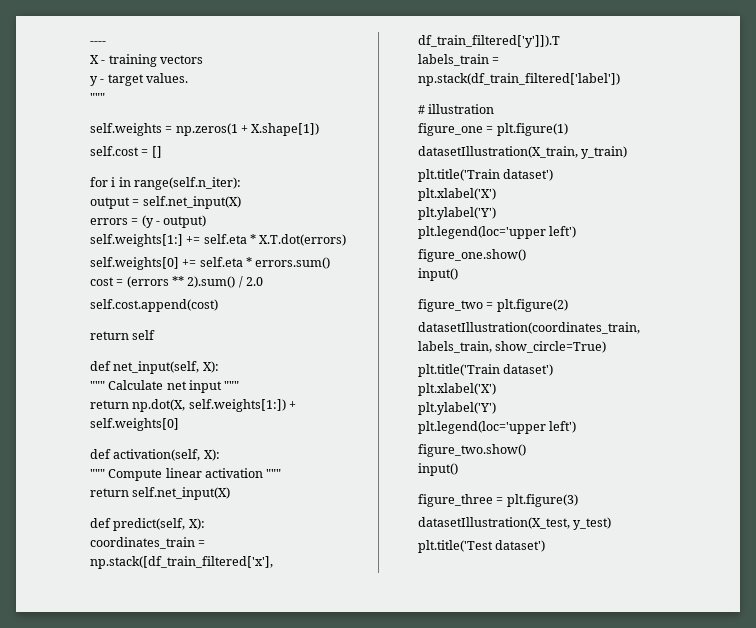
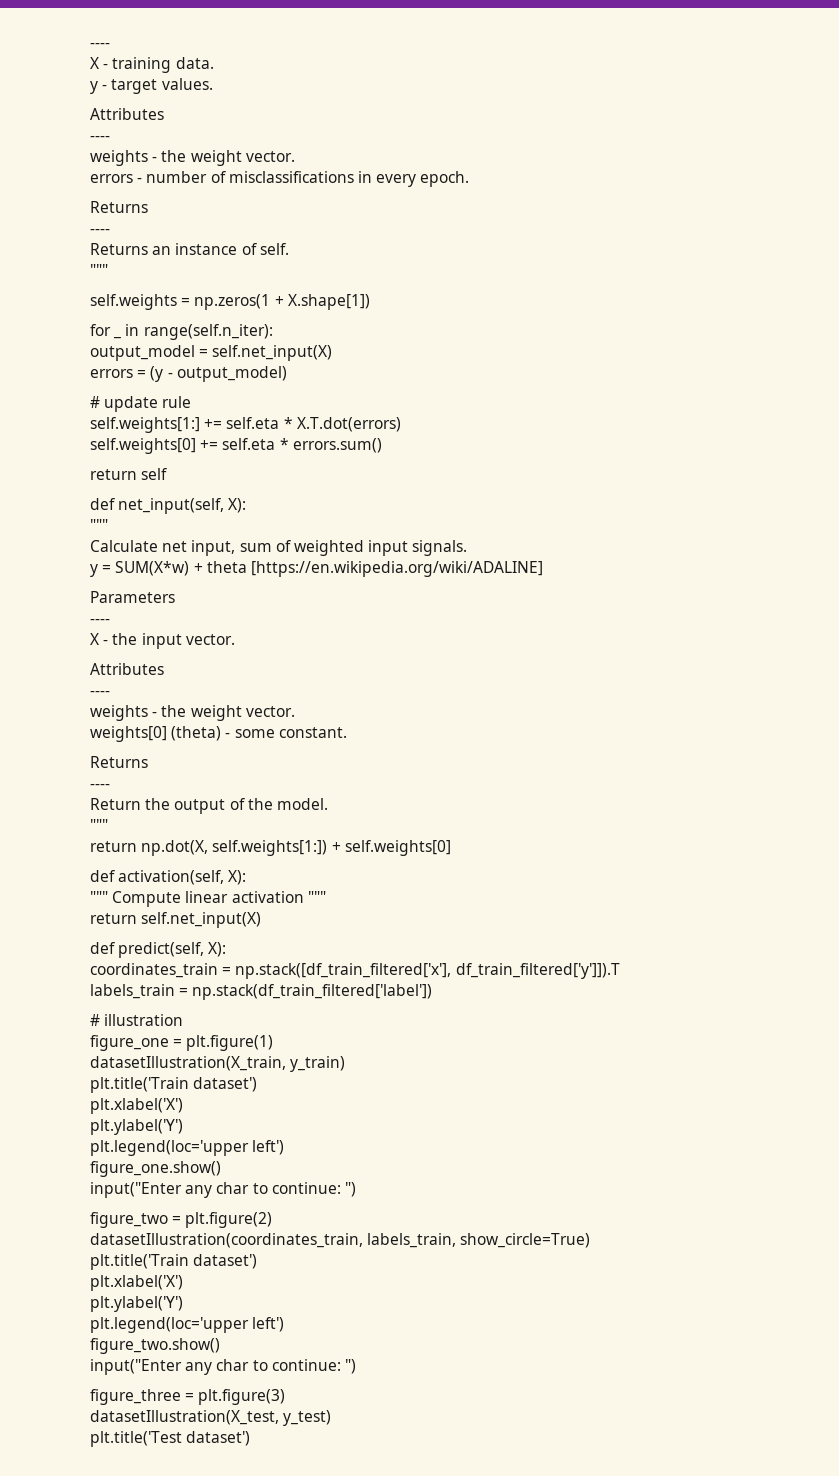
- X - training vectors
+ X - training data.
  y - target values.
+ Attributes
+ ----
+ weights - the weight vector.
+ errors - number of misclassifications in every epoch.
+ Returns
+ ----
+ Returns an instance of self.
- self.cost = []
- for i in range(self.n_iter):
+ for _ in range(self.n_iter):
- output = self.net_input(X)
+ output_model = self.net_input(X)
- errors = (y - output)
+ errors = (y - output_model)
+ # update rule
- cost = (errors ** 2).sum() / 2.0
- self.cost.append(cost)
  def net_input(self, X):
- """ Calculate net input """
+ """
+ Calculate net input, sum of weighted input signals.
+ y = SUM(X*w) + theta [https://en.wikipedia.org/wiki/ADALINE]
+ Parameters
+ ----
+ X - the input vector.
+ Attributes
+ ----
+ weights - the weight vector.
+ weights[0] (theta) - some constant.
+ Returns
+ ----
+ Return the output of the model.
+ """
  figure_one.show()
- input()
+ input("Enter any char to continue: ")
  figure_two.show()
- input()
+ input("Enter any char to continue: ")

